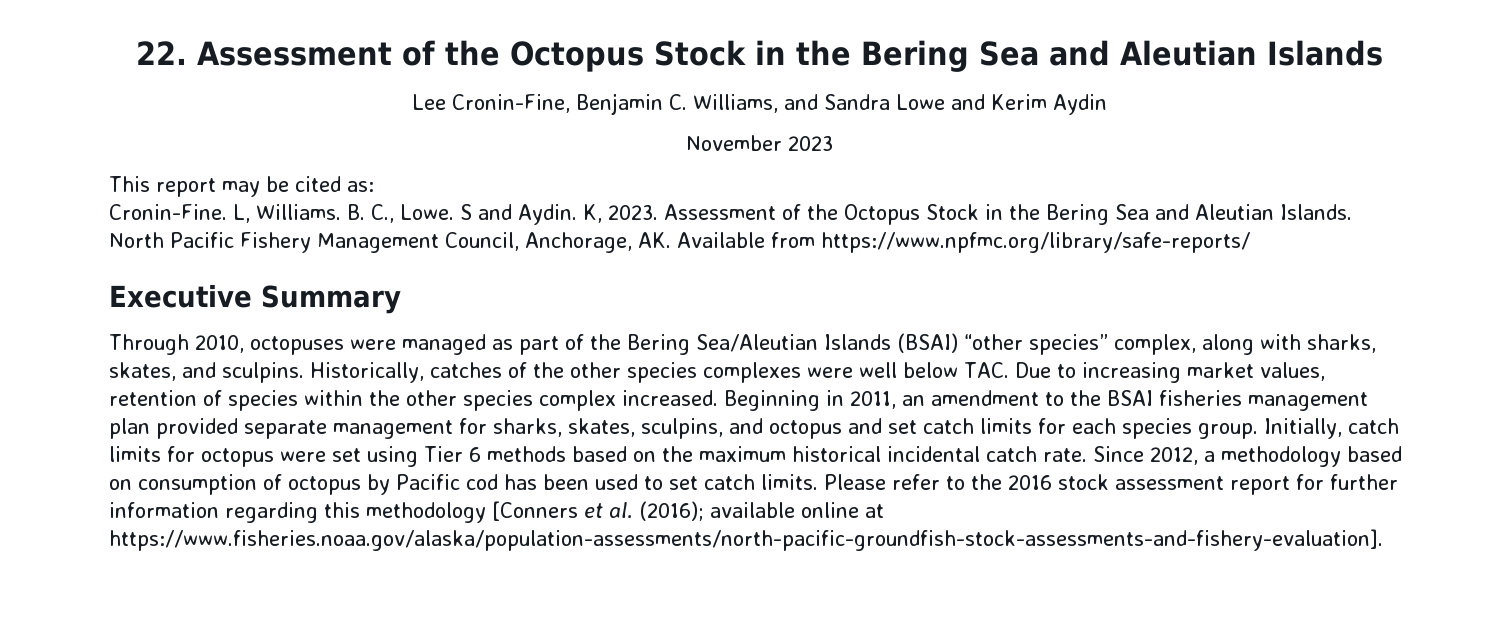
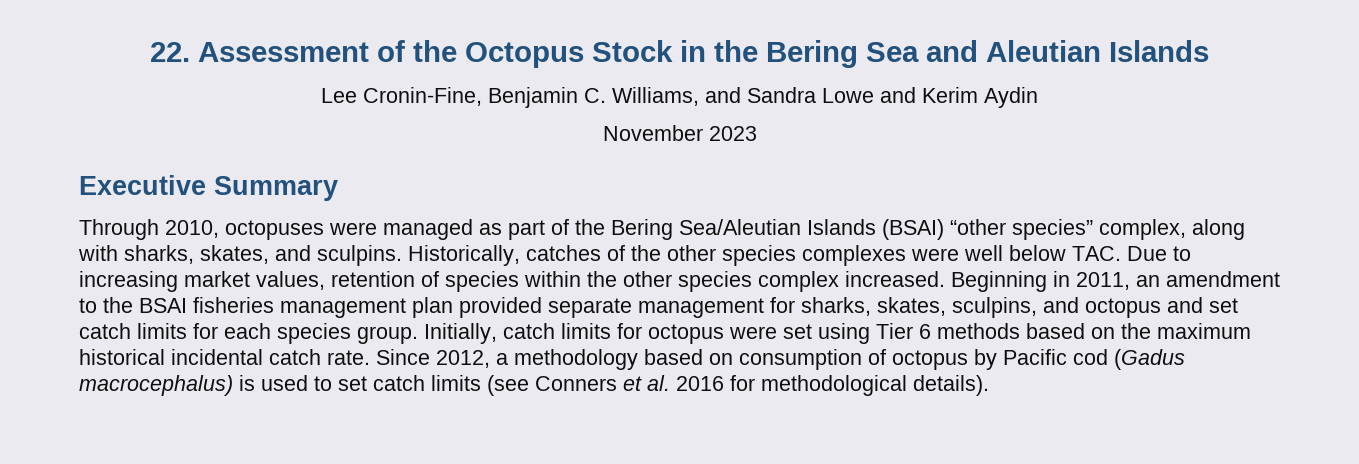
- This report may be cited as:
- Cronin-Fine. L, Williams. B. C., Lowe. S and Aydin. K, 2023. Assessment of the Octopus Stock in the Bering Sea and Aleutian Islands. North Pacific Fishery Management Council, Anchorage, AK. Available from https://www.npfmc.org/library/safe-reports/
- Since 2012, a methodology based on consumption of octopus by Pacific cod has been used to set catch limits. Please refer to the 2016 stock assessment report for further information regarding this methodology [Conners et al. (2016); available online at https://www.fisheries.noaa.gov/alaska/population-assessments/north-pacific-groundfish-stock-assessments-and-fishery-evaluation].
+ Since 2012, a methodology based on consumption of octopus by Pacific cod (Gadus macrocephalus) is used to set catch limits (see Conners et al. 2016 for methodological details).

